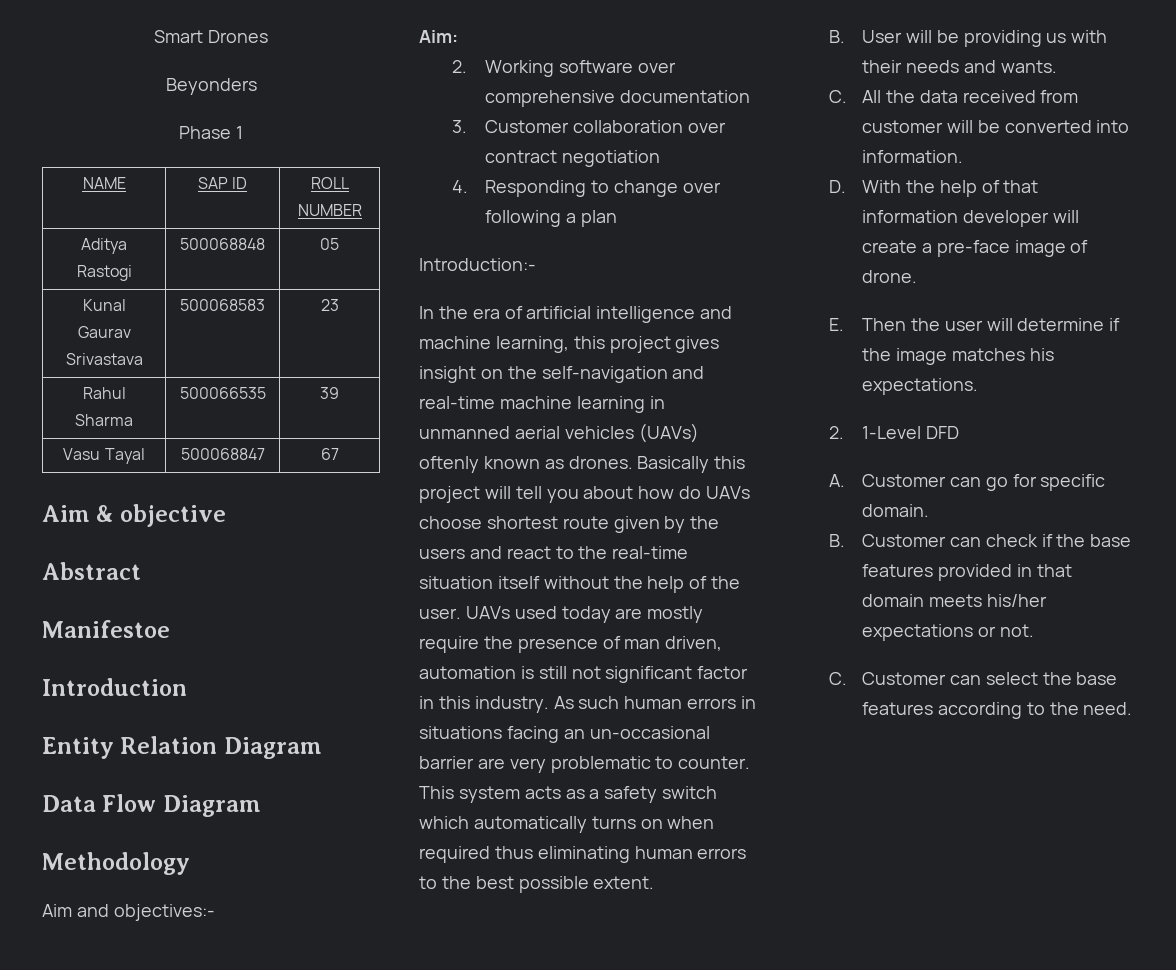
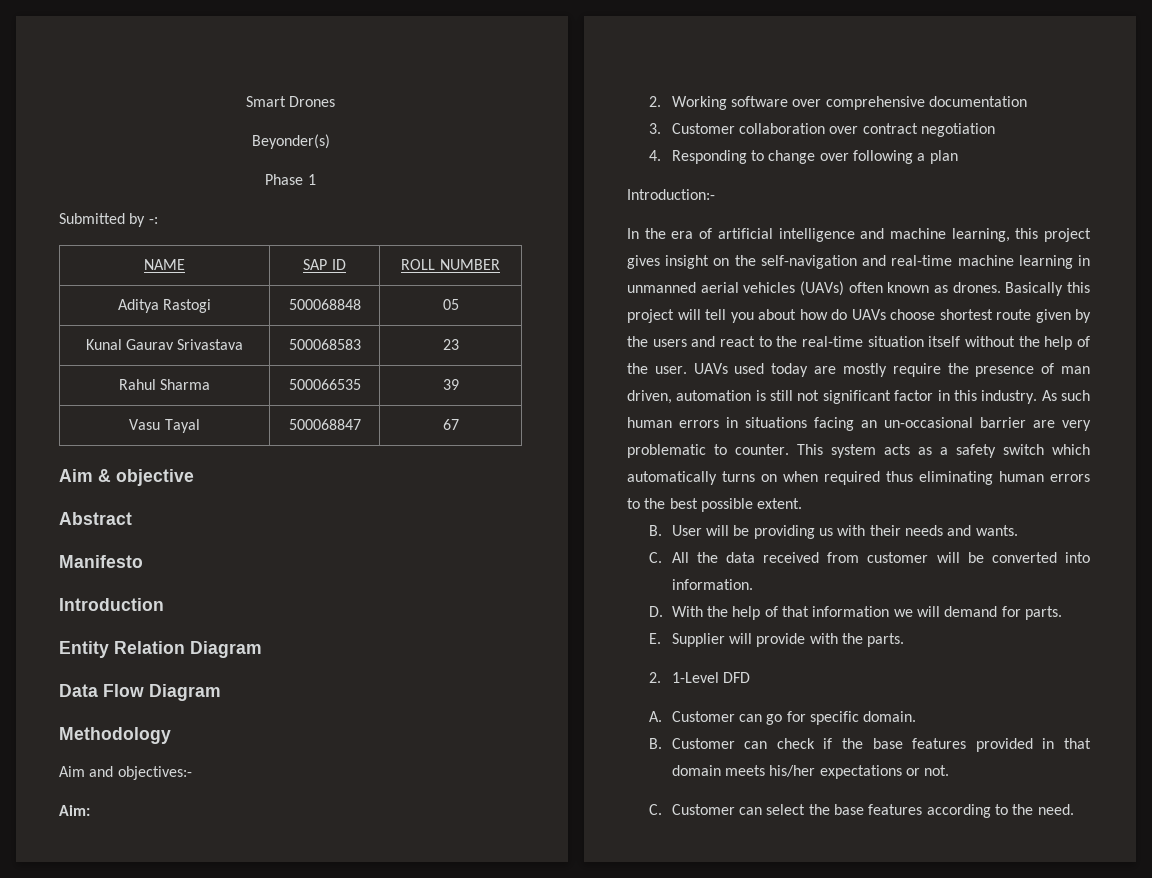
- Beyonders
+ Beyonder(s)
+ Submitted by -:
- Manifestoe
+ Manifesto
- In the era of artificial intelligence and machine learning, this project gives insight on the self-navigation and real-time machine learning in unmanned aerial vehicles (UAVs) oftenly known as drones.
+ In the era of artificial intelligence and machine learning, this project gives insight on the self-navigation and real-time machine learning in unmanned aerial vehicles (UAVs) often known as drones.
- D. With the help of that information developer will create a pre-face image of drone.
- E. Then the user will determine if the image matches his expectations.
+ D. With the help of that information we will demand for parts.
+ E. Supplier will provide with the parts.

